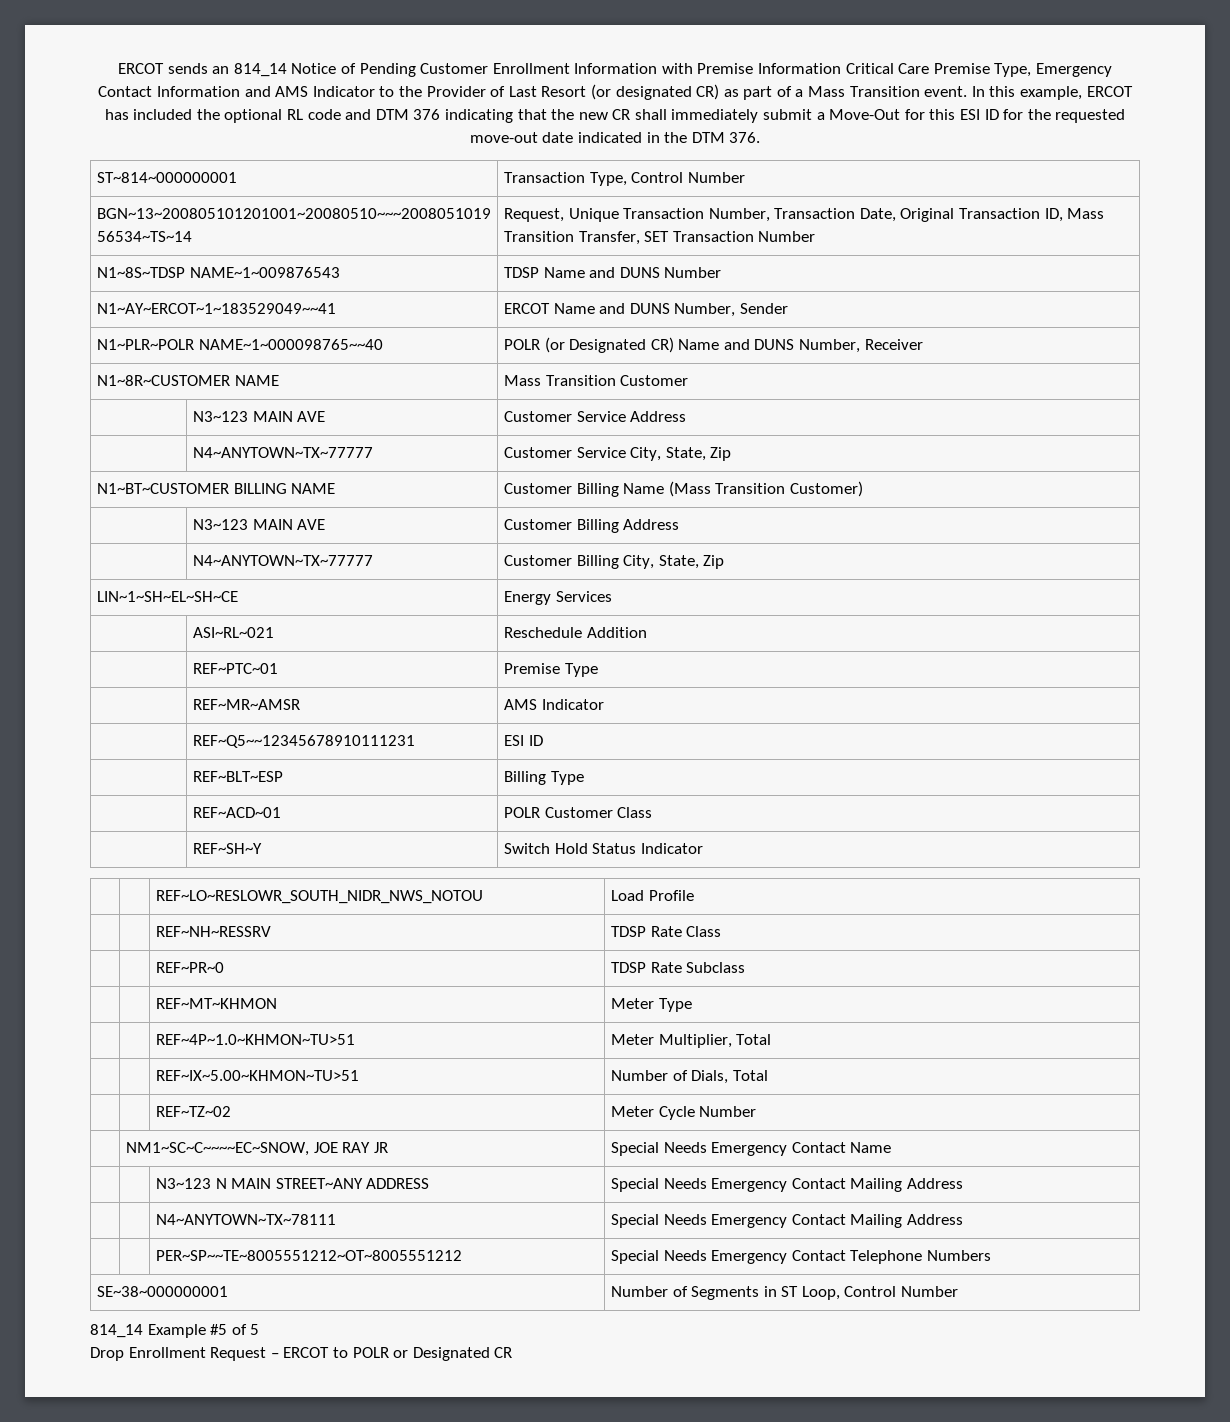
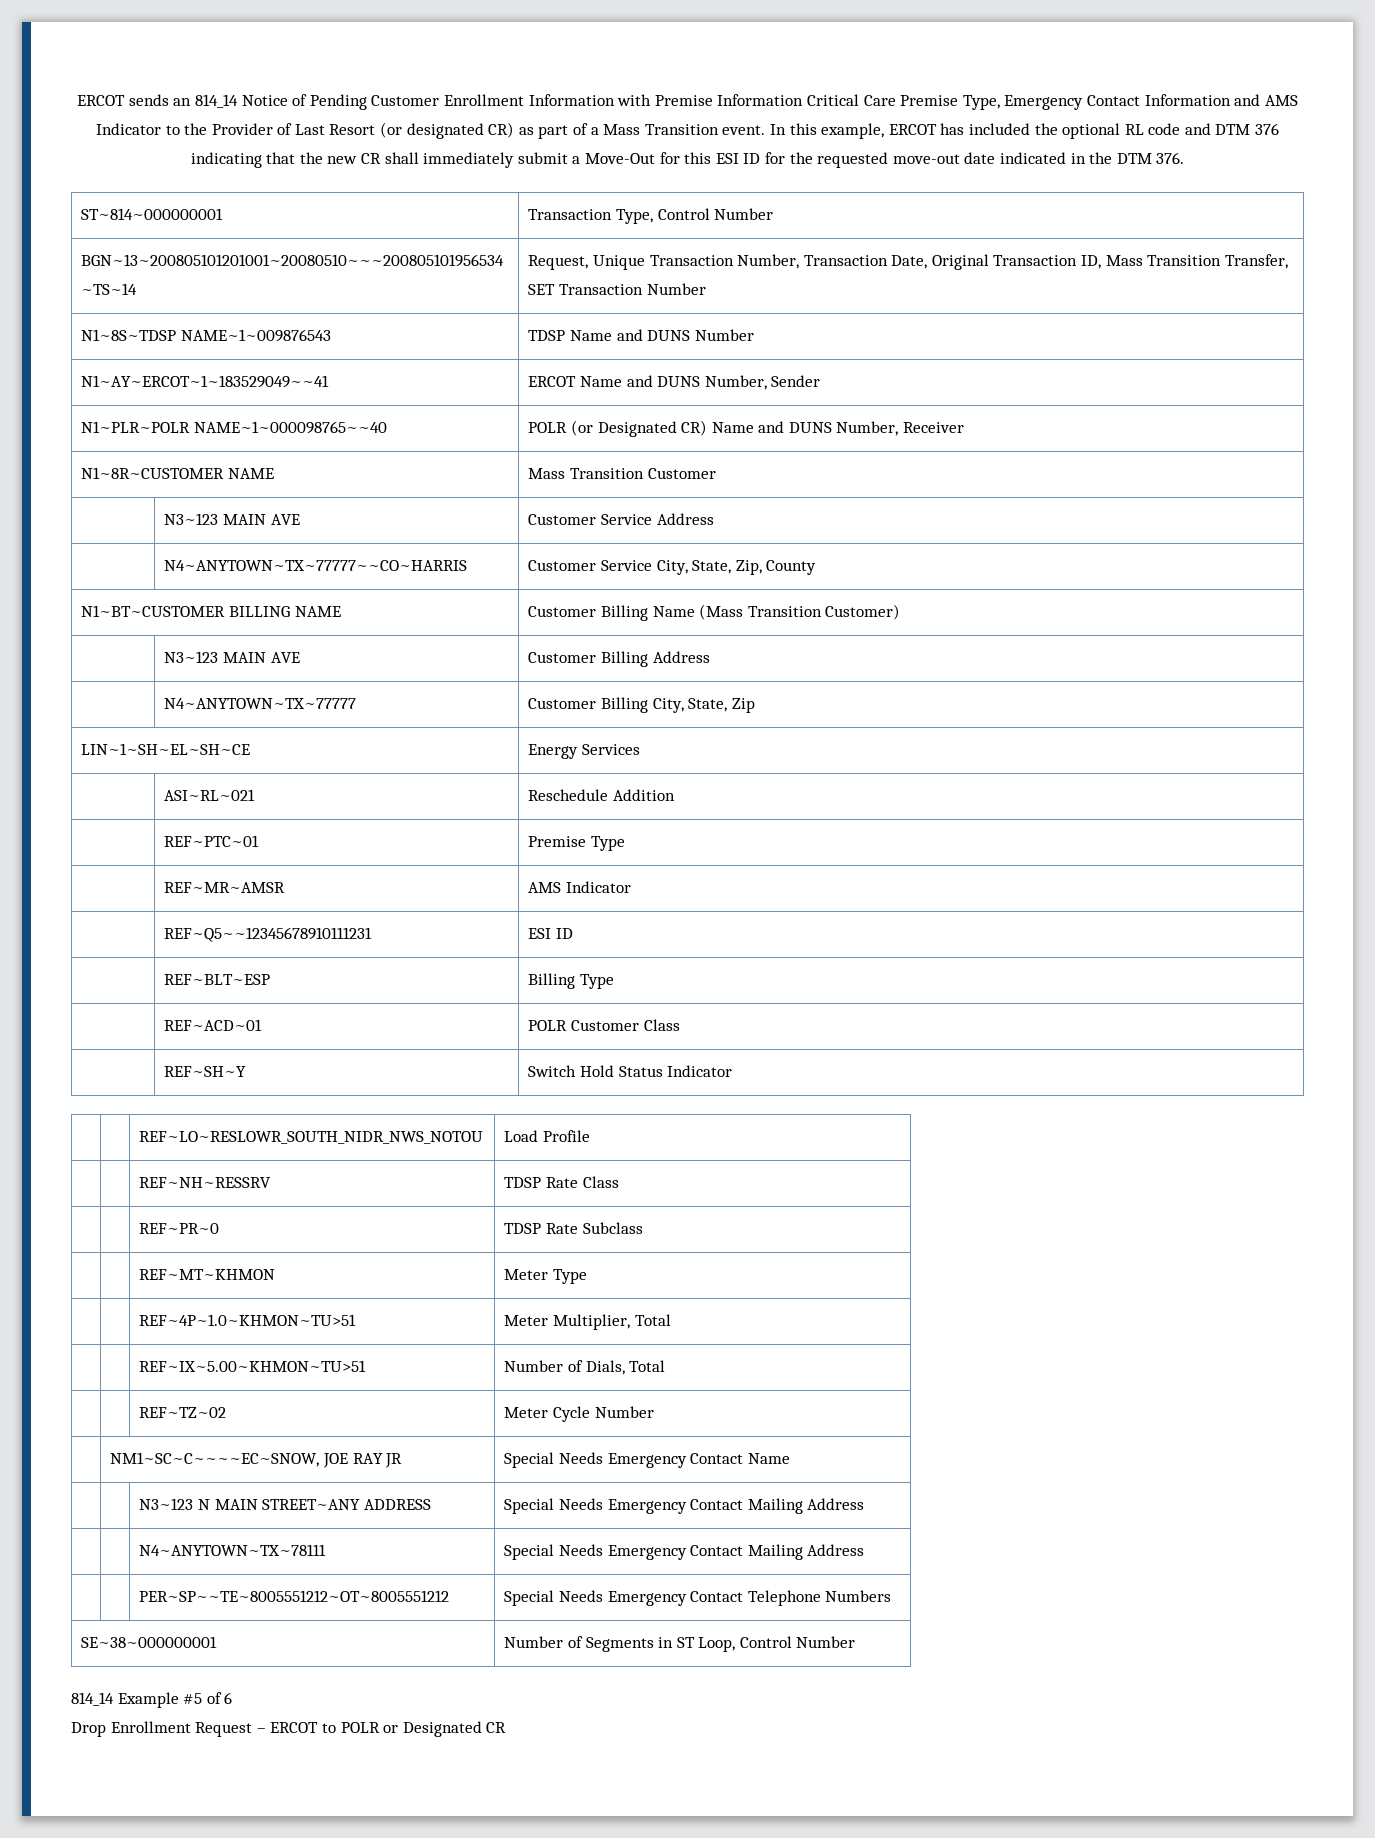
- | N4~ANYTOWN~TX~77777 | Customer Service City, State, Zip
+ | N4~ANYTOWN~TX~77777~~CO~HARRIS | Customer Service City, State, Zip, County
- 814_14 Example #5 of 5
+ 814_14 Example #5 of 6

